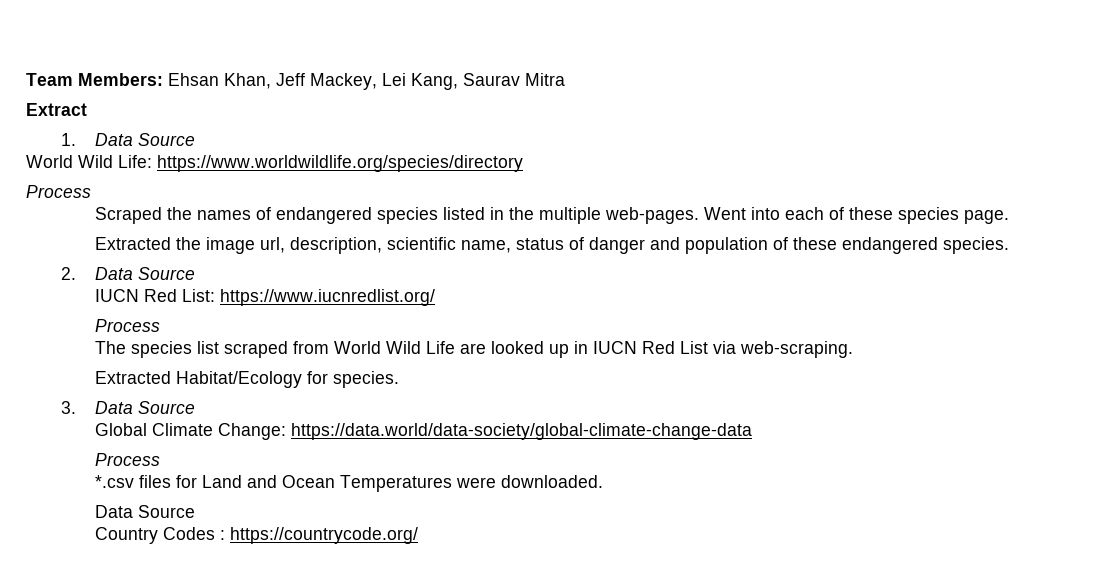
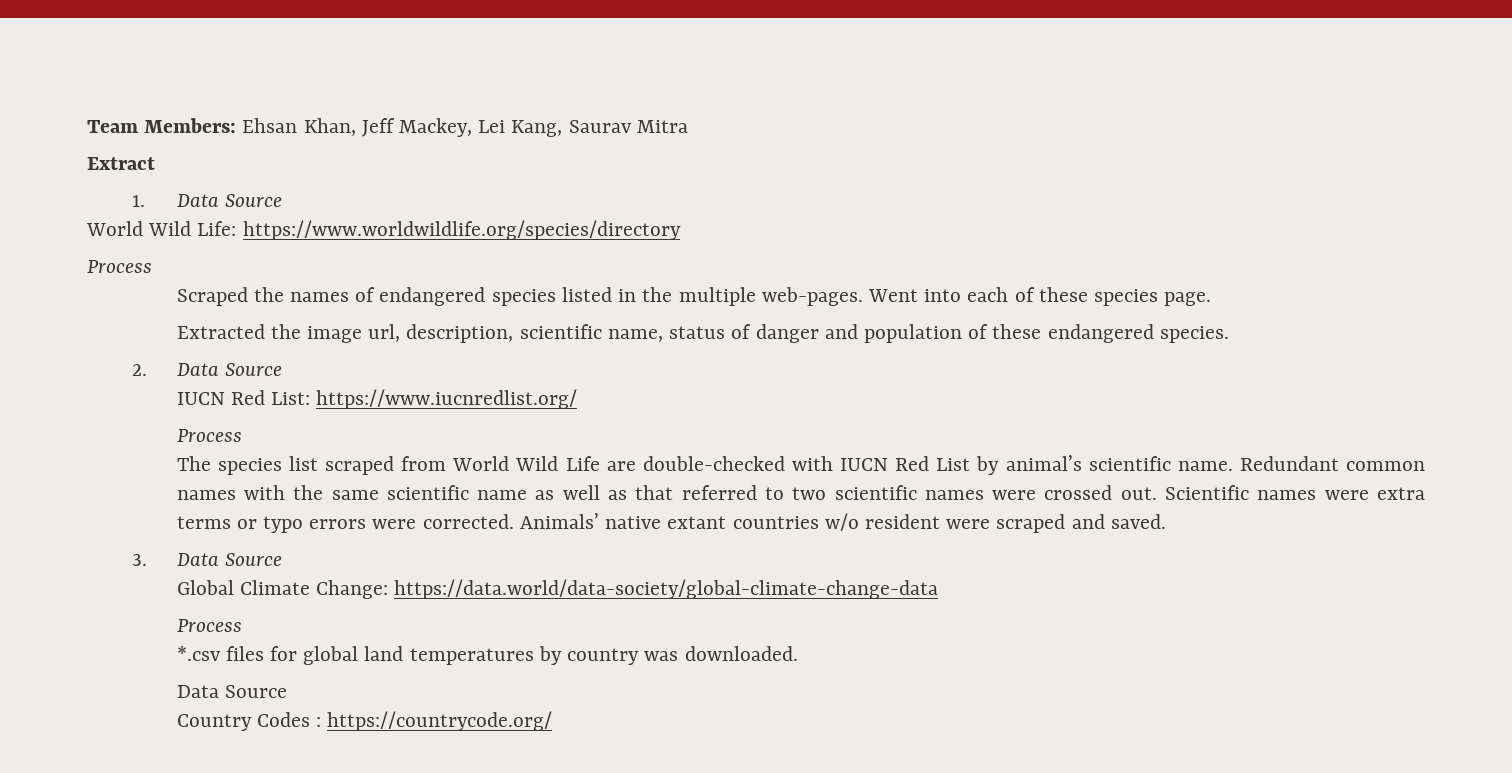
- The species list scraped from World Wild Life are looked up in IUCN Red List via web-scraping.
- Extracted Habitat/Ecology for species.
+ The species list scraped from World Wild Life are double-checked with IUCN Red List by animal’s scientific name. Redundant common names with the same scientific name as well as that referred to two scientific names were crossed out. Scientific names were extra terms or typo errors were corrected. Animals’ native extant countries w/o resident were scraped and saved.
- *.csv files for Land and Ocean Temperatures were downloaded.
+ *.csv files for global land temperatures by country was downloaded.

